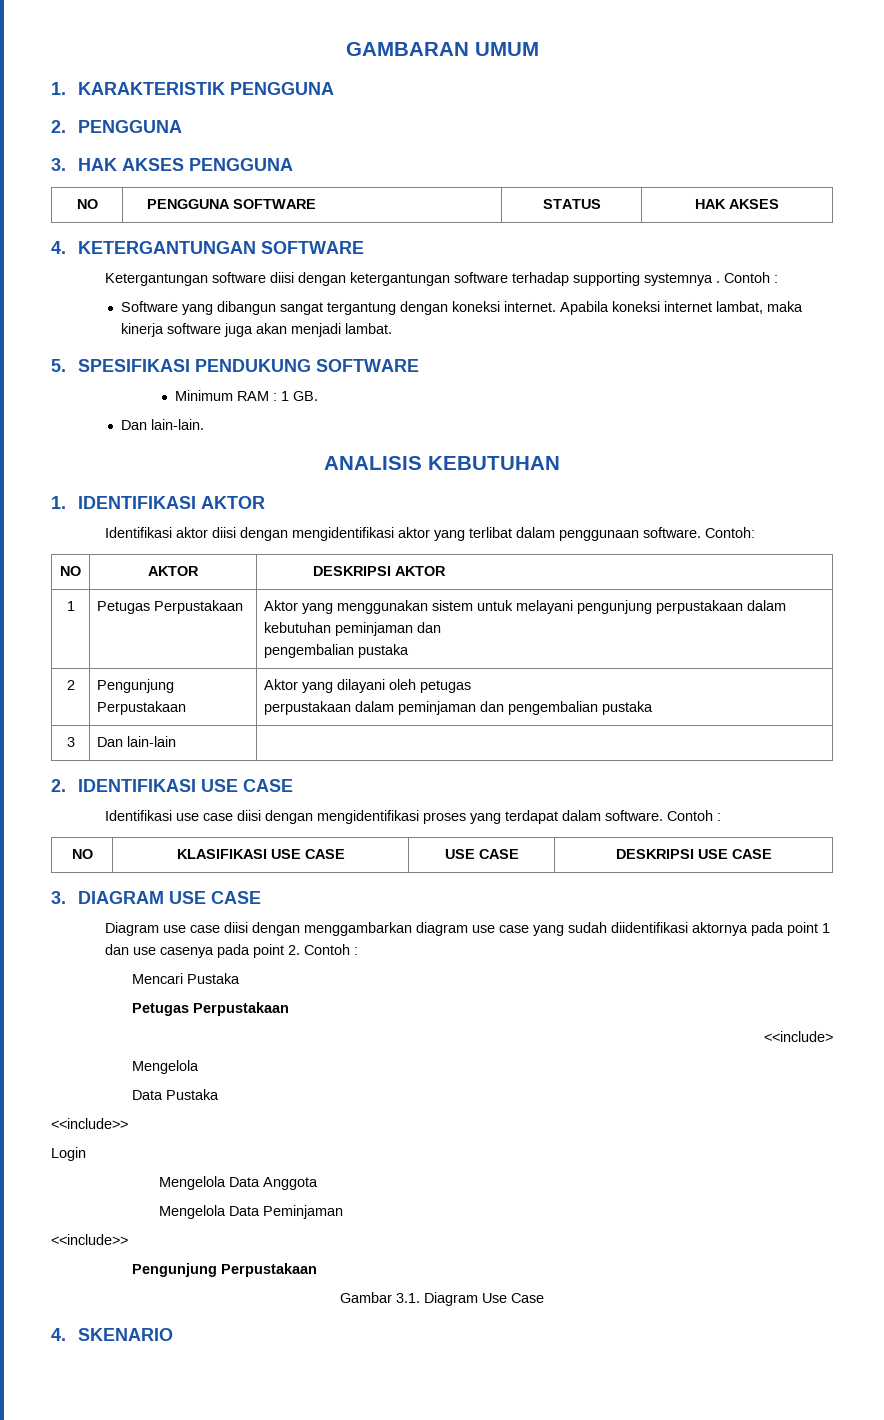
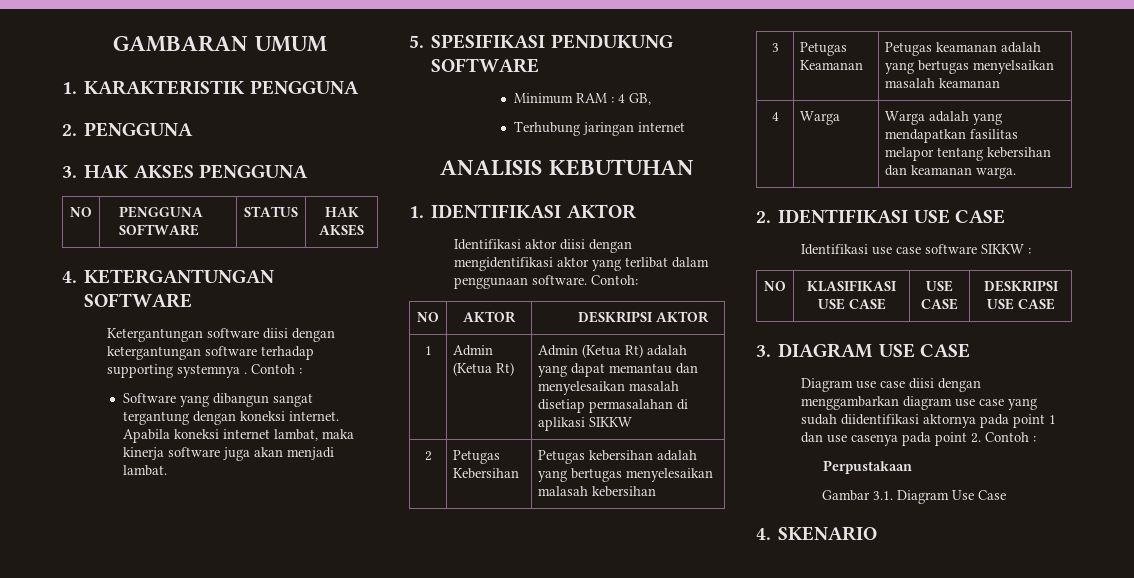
- Minimum RAM : 1 GB.
- Dan lain-lain.
+ Minimum RAM : 4 GB,
+ Terhubung jaringan internet
- 1 | Petugas Perpustakaan | Aktor yang menggunakan sistem untuk melayani pengunjung perpustakaan dalam kebutuhan peminjaman dan
- pengembalian pustaka
- 2 | Pengunjung Perpustakaan | Aktor yang dilayani oleh petugas
- perpustakaan dalam peminjaman dan pengembalian pustaka
- 3 | Dan lain-lain |
+ 1 | Admin (Ketua Rt) | Admin (Ketua Rt) adalah yang dapat memantau dan menyelesaikan masalah disetiap permasalahan di aplikasi SIKKW
+ 2 | Petugas Kebersihan | Petugas kebersihan adalah yang bertugas menyelesaikan malasah kebersihan
+ 3 | Petugas Keamanan | Petugas keamanan adalah yang bertugas menyelsaikan masalah keamanan
+ 4 | Warga | Warga adalah yang mendapatkan fasilitas melapor tentang kebersihan dan keamanan warga.
- Identifikasi use case diisi dengan mengidentifikasi proses yang terdapat dalam software. Contoh :
+ Identifikasi use case software SIKKW :
- Mencari Pustaka
- Petugas Perpustakaan
- <<include>
- Mengelola
- Data Pustaka
- <<include>>
- Login
- Mengelola Data Anggota
- Mengelola Data Peminjaman
- <<include>>
- Pengunjung Perpustakaan
+ Perpustakaan

